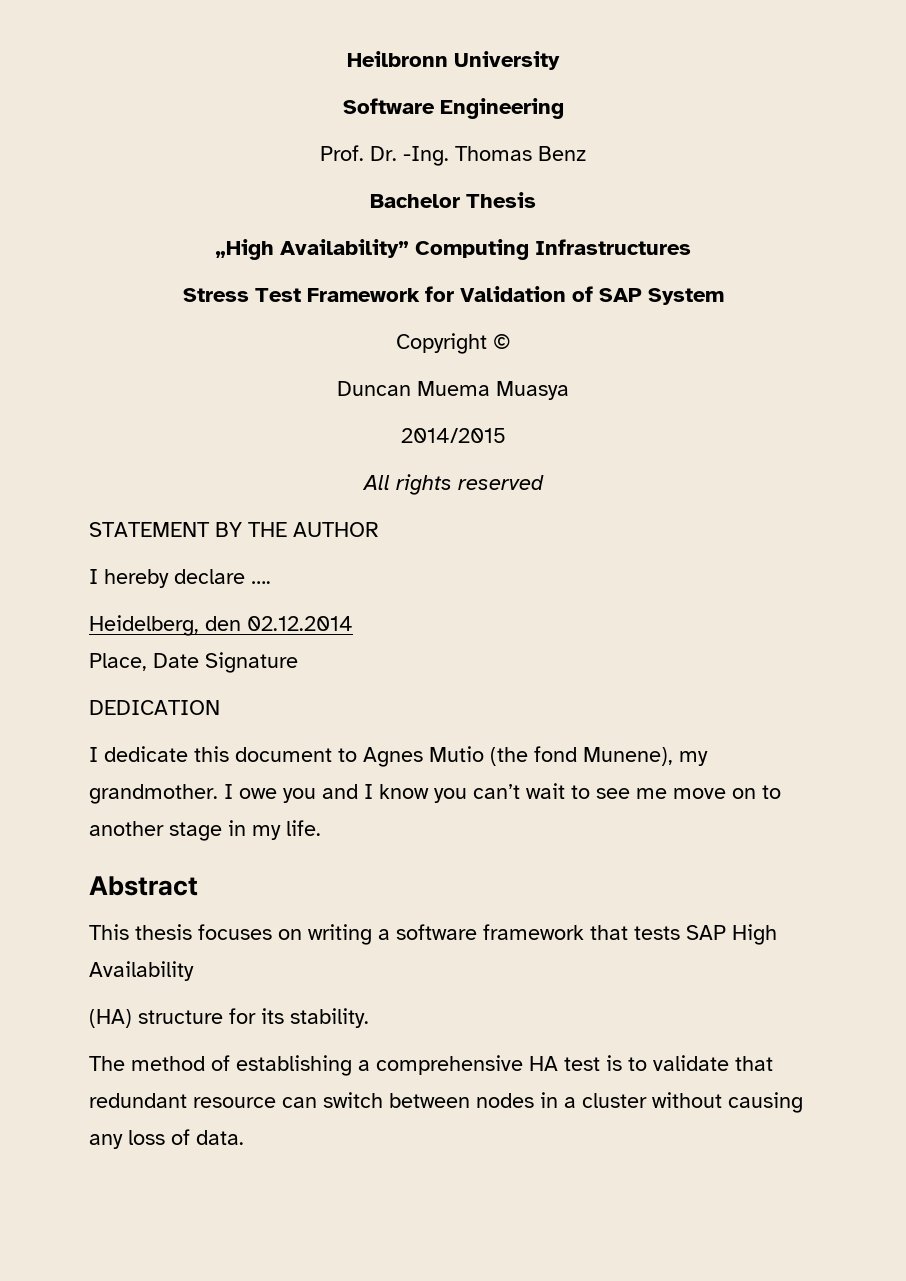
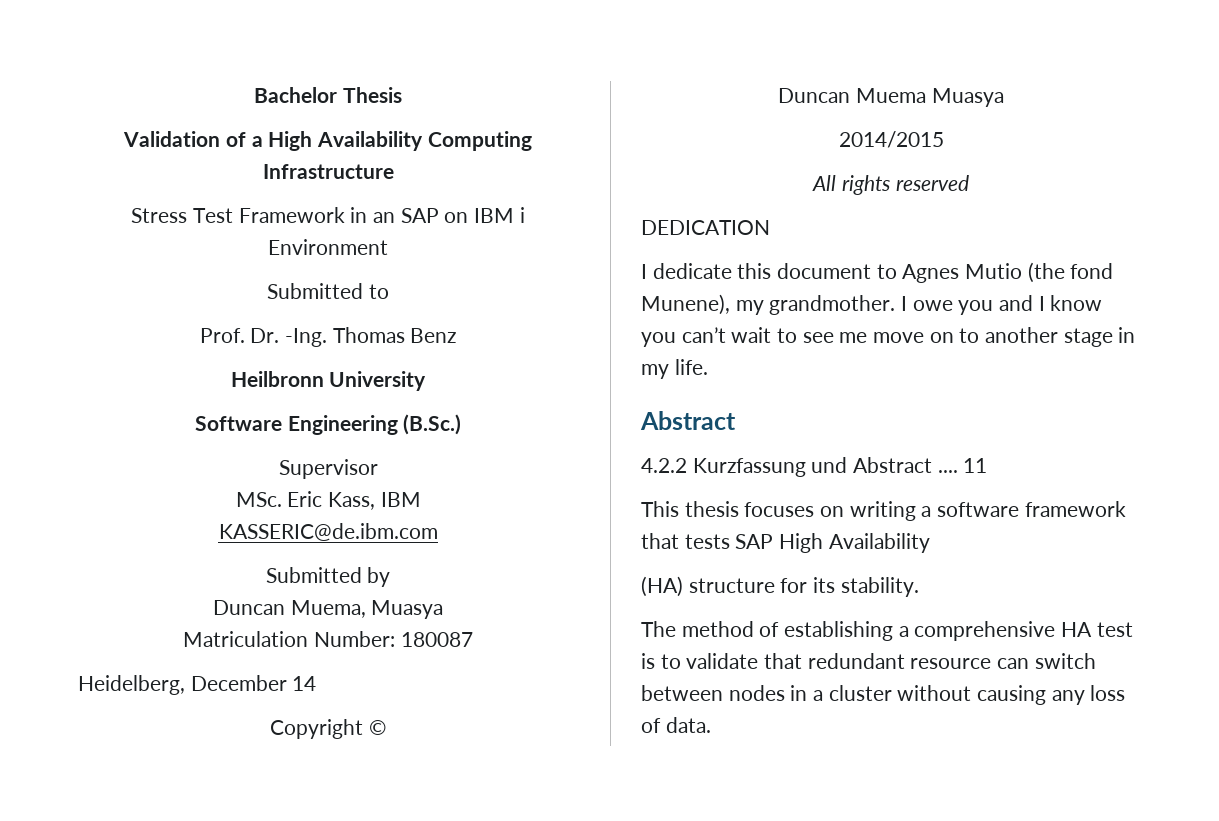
- Heilbronn University
- Software Engineering
+ Bachelor Thesis
+ Validation of a High Availability Computing Infrastructure
+ Stress Test Framework in an SAP on IBM i Environment
+ Submitted to
- Bachelor Thesis
- „High Availability” Computing Infrastructures
- Stress Test Framework for Validation of SAP System
+ Heilbronn University
+ Software Engineering (B.Sc.)
+ Supervisor
+ MSc. Eric Kass, IBM
+ KASSERIC@de.ibm.com
+ Submitted by
+ Duncan Muema, Muasya
+ Matriculation Number: 180087
+ Heidelberg, December 14
- STATEMENT BY THE AUTHOR
- I hereby declare ….
- Heidelberg, den 02.12.2014
- Place, Date Signature
+ 4.2.2 Kurzfassung und Abstract .... 11

